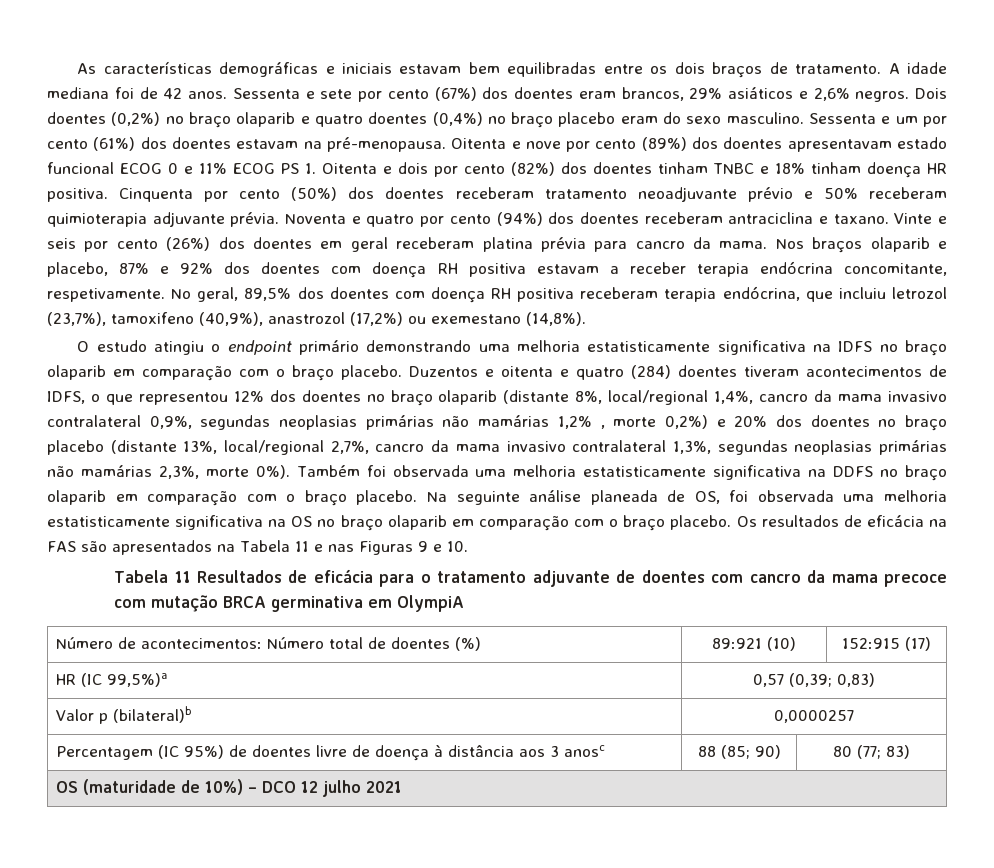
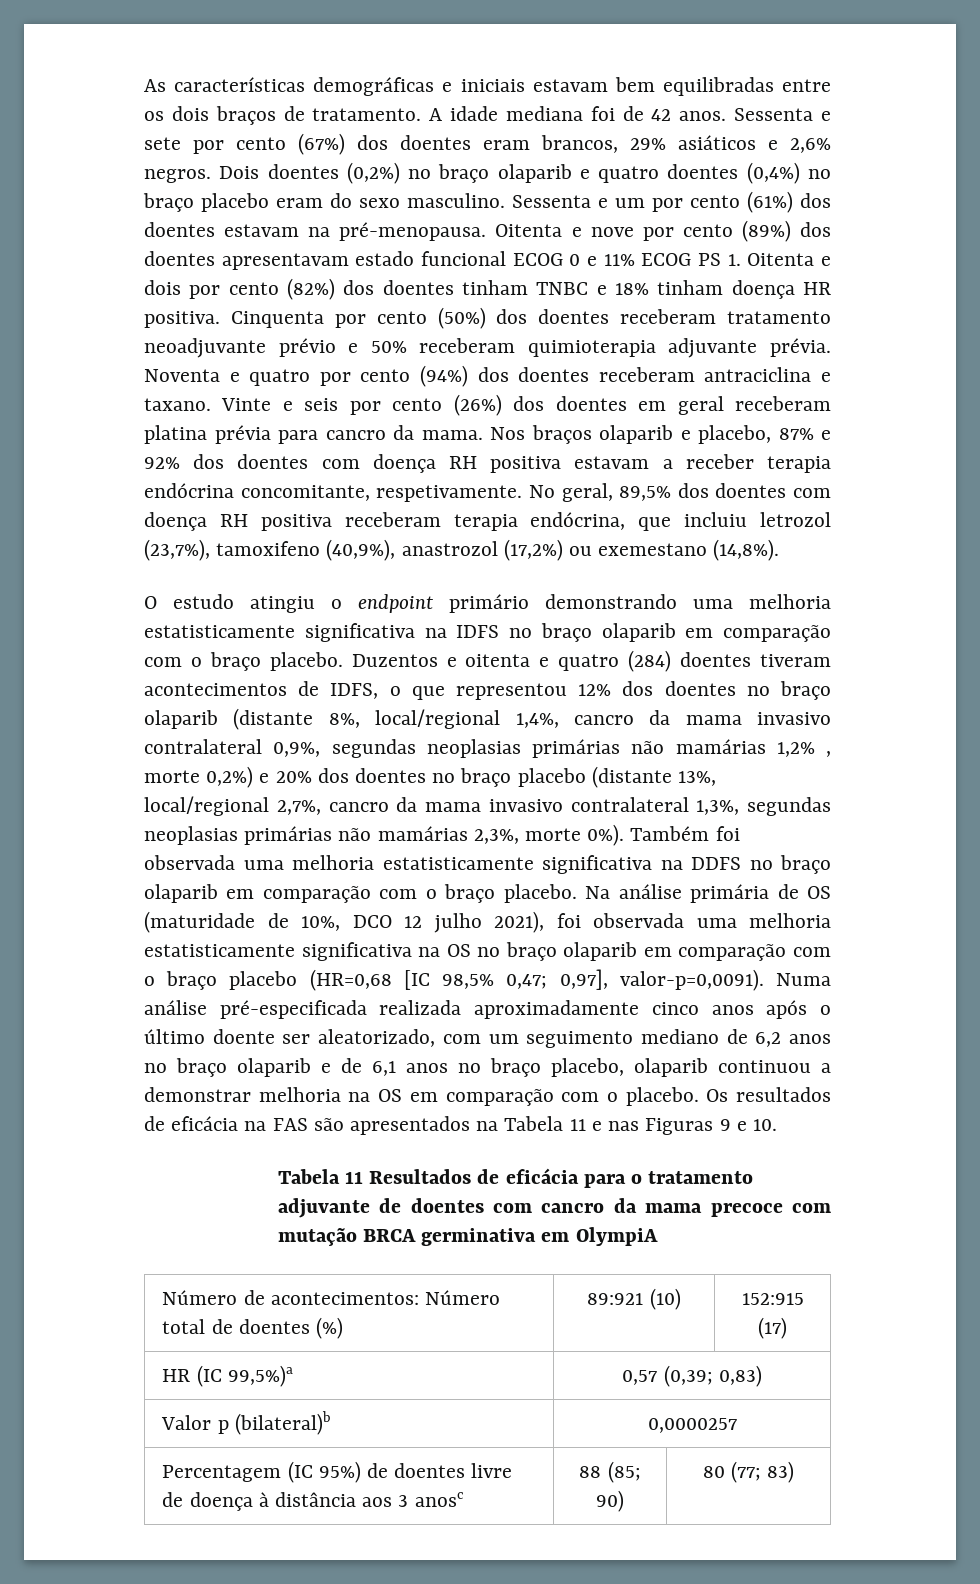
- Na seguinte análise planeada de OS, foi observada uma melhoria estatisticamente significativa na OS no braço olaparib em comparação com o braço placebo.
+ Na análise primária de OS (maturidade de 10%, DCO 12 julho 2021), foi observada uma melhoria estatisticamente significativa na OS no braço olaparib em comparação com o braço placebo (HR=0,68 [IC 98,5% 0,47; 0,97], valor-p=0,0091). Numa análise pré-especificada realizada aproximadamente cinco anos após o último doente ser aleatorizado, com um seguimento mediano de 6,2 anos no braço olaparib e de 6,1 anos no braço placebo, olaparib continuou a demonstrar melhoria na OS em comparação com o placebo.
- OS (maturidade de 10%) – DCO 12 julho 2021

